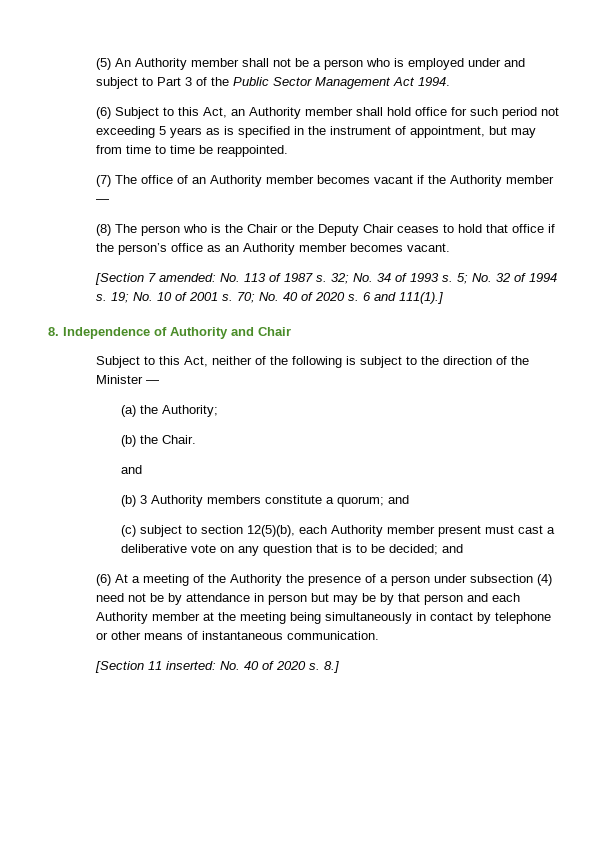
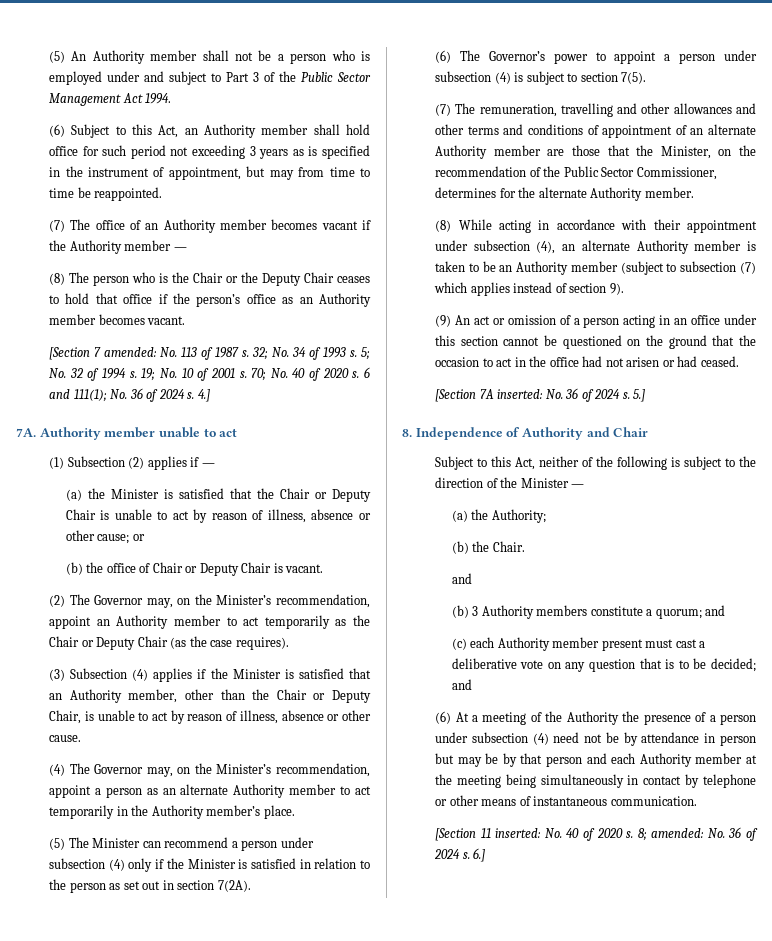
- (6) Subject to this Act, an Authority member shall hold office for such period not exceeding 5 years as is specified in the instrument of appointment, but may from time to time be reappointed.
+ (6) Subject to this Act, an Authority member shall hold office for such period not exceeding 3 years as is specified in the instrument of appointment, but may from time to time be reappointed.
- 6 and 111(1).]
+ 6 and 111(1); No. 36 of 2024 s. 4.]
+ 7A. Authority member unable to act
+ (1) Subsection (2) applies if —
+ (a) the Minister is satisfied that the Chair or Deputy Chair is unable to act by reason of illness, absence or other cause; or
+ (b) the office of Chair or Deputy Chair is vacant.
+ (2) The Governor may, on the Minister’s recommendation, appoint an Authority member to act temporarily as the Chair or Deputy Chair (as the case requires).
+ (3) Subsection (4) applies if the Minister is satisfied that an Authority member, other than the Chair or Deputy Chair, is unable to act by reason of illness, absence or other cause.
+ (4) The Governor may, on the Minister’s recommendation, appoint a person as an alternate Authority member to act temporarily in the Authority member’s place.
+ (5) The Minister can recommend a person under subsection (4) only if the Minister is satisfied in relation to the person as set out in section 7(2A).
+ (6) The Governor’s power to appoint a person under subsection (4) is subject to section 7(5).
+ (7) The remuneration, travelling and other allowances and other terms and conditions of appointment of an alternate Authority member are those that the Minister, on the recommendation of the Public Sector Commissioner, determines for the alternate Authority member.
+ (8) While acting in accordance with their appointment under subsection (4), an alternate Authority member is taken to be an Authority member (subject to subsection (7) which applies instead of section 9).
+ (9) An act or omission of a person acting in an office under this section cannot be questioned on the ground that the occasion to act in the office had not arisen or had ceased.
+ [Section 7A inserted: No. 36 of 2024 s. 5.]
- (c) subject to section 12(5)(b), each Authority member present must cast a deliberative vote on any question that is to be decided; and
+ (c) each Authority member present must cast a deliberative vote on any question that is to be decided; and
- 8.]
+ 8; amended: No. 36 of 2024 s. 6.]

